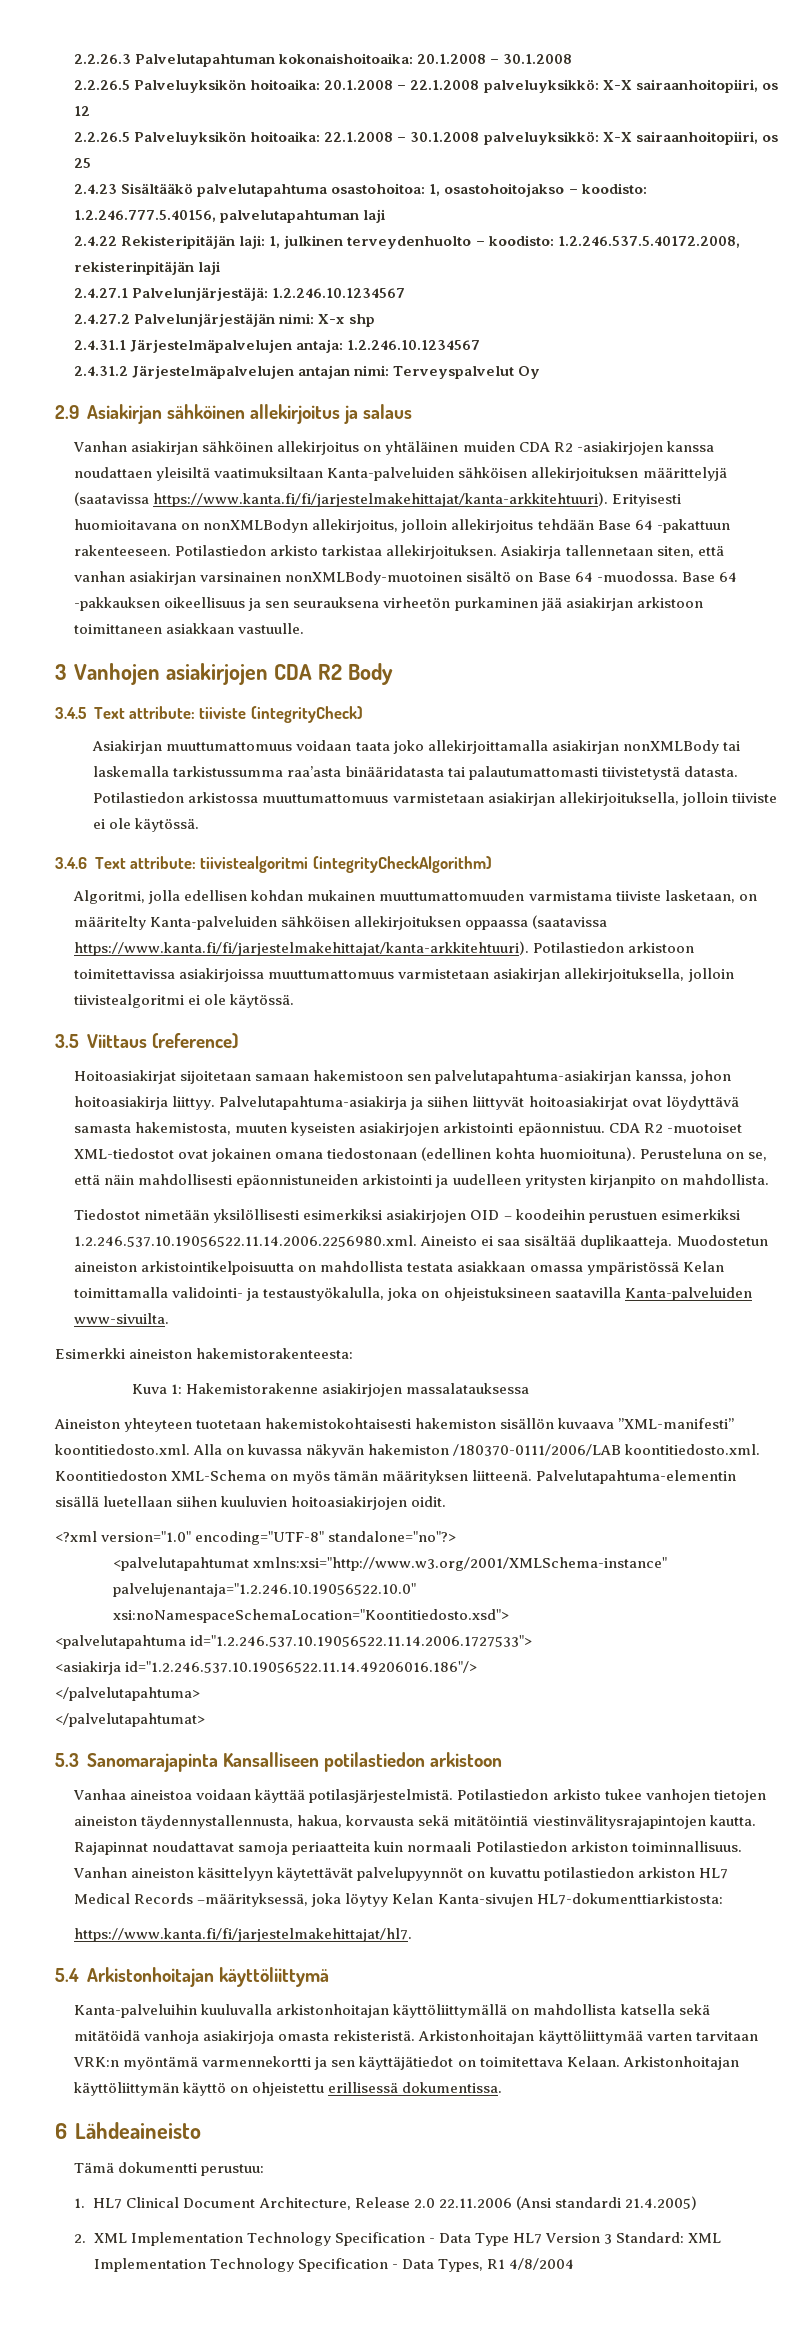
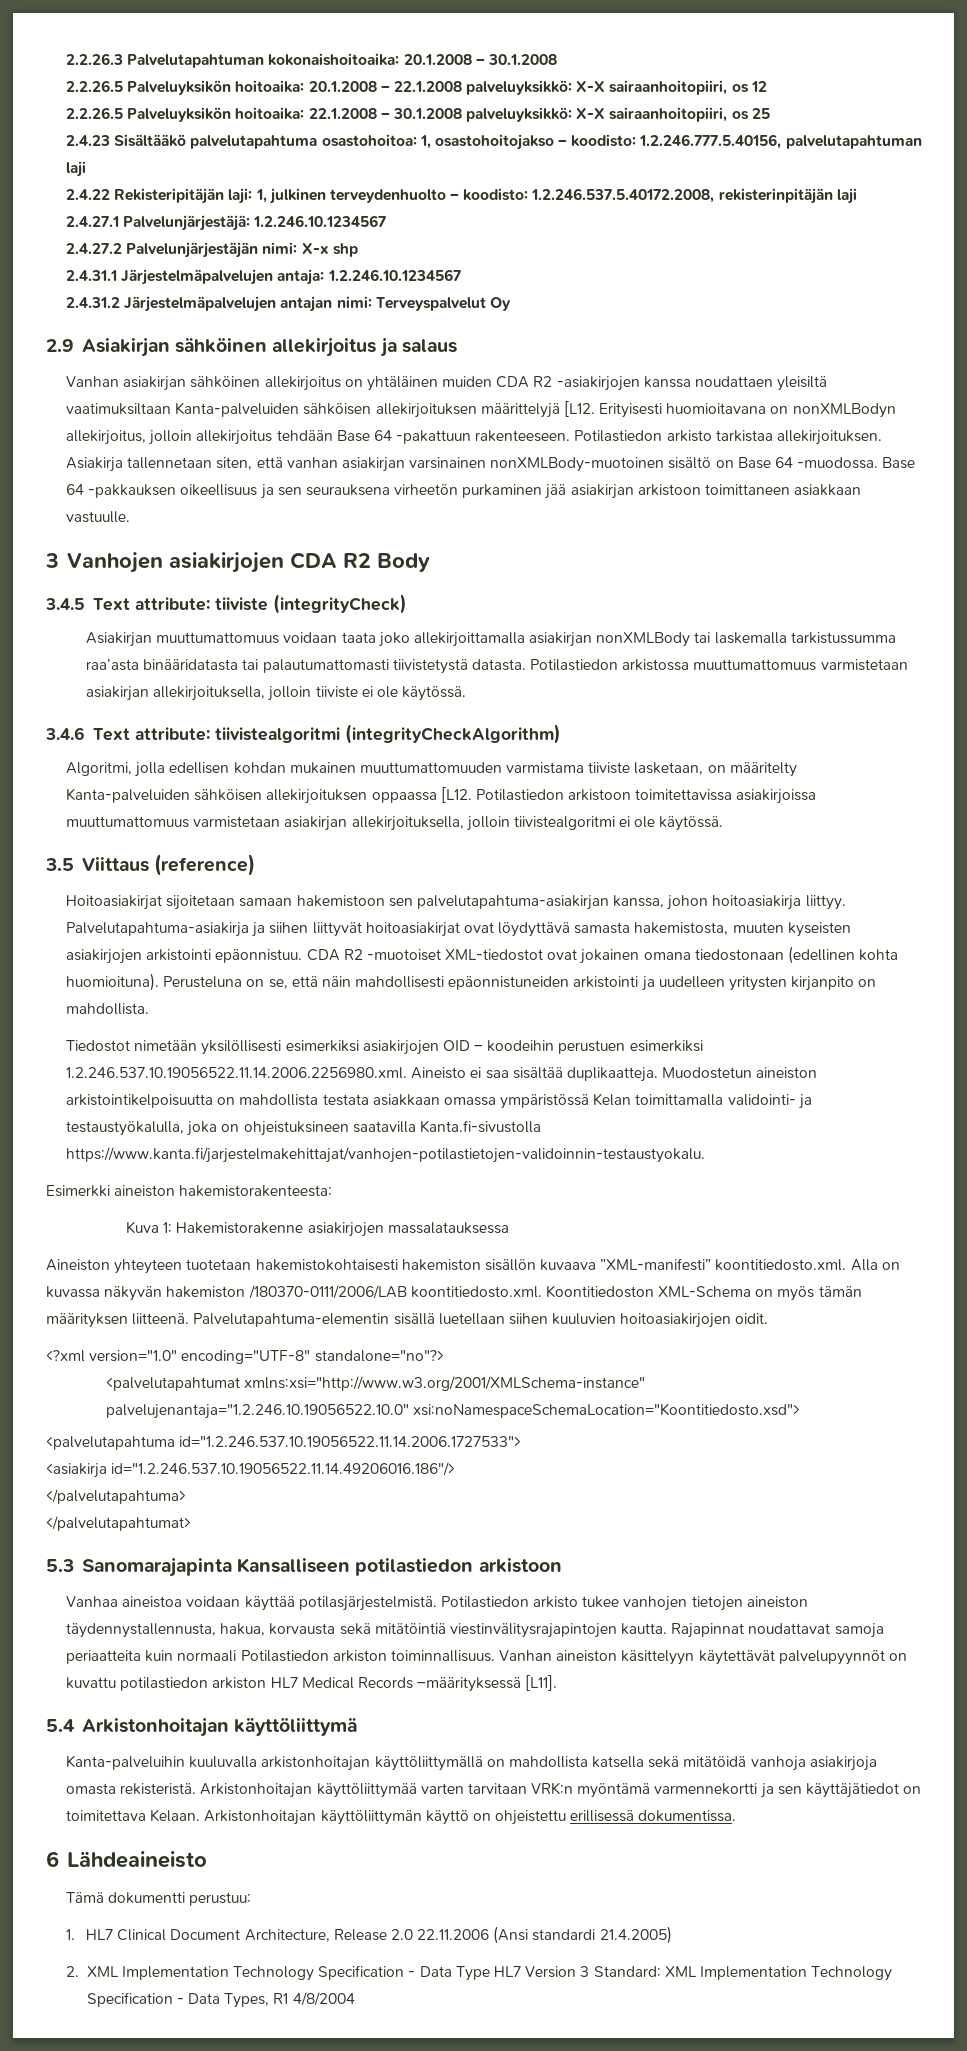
- Vanhan asiakirjan sähköinen allekirjoitus on yhtäläinen muiden CDA R2 -asiakirjojen kanssa noudattaen yleisiltä vaatimuksiltaan Kanta-palveluiden sähköisen allekirjoituksen määrittelyjä (saatavissa https://www.kanta.fi/fi/jarjestelmakehittajat/kanta-arkkitehtuuri). Erityisesti huomioitavana on nonXMLBodyn allekirjoitus, jolloin allekirjoitus tehdään Base 64 -pakattuun rakenteeseen.
+ Vanhan asiakirjan sähköinen allekirjoitus on yhtäläinen muiden CDA R2 -asiakirjojen kanssa noudattaen yleisiltä vaatimuksiltaan Kanta-palveluiden sähköisen allekirjoituksen määrittelyjä [L12. Erityisesti huomioitavana on nonXMLBodyn allekirjoitus, jolloin allekirjoitus tehdään Base 64 -pakattuun rakenteeseen.
- Algoritmi, jolla edellisen kohdan mukainen muuttumattomuuden varmistama tiiviste lasketaan, on määritelty Kanta-palveluiden sähköisen allekirjoituksen oppaassa (saatavissa https://www.kanta.fi/fi/jarjestelmakehittajat/kanta-arkkitehtuuri). Potilastiedon arkistoon toimitettavissa asiakirjoissa muuttumattomuus varmistetaan asiakirjan allekirjoituksella, jolloin tiivistealgoritmi ei ole käytössä.
+ Algoritmi, jolla edellisen kohdan mukainen muuttumattomuuden varmistama tiiviste lasketaan, on määritelty Kanta-palveluiden sähköisen allekirjoituksen oppaassa [L12. Potilastiedon arkistoon toimitettavissa asiakirjoissa muuttumattomuus varmistetaan asiakirjan allekirjoituksella, jolloin tiivistealgoritmi ei ole käytössä.
- Muodostetun aineiston arkistointikelpoisuutta on mahdollista testata asiakkaan omassa ympäristössä Kelan toimittamalla validointi- ja testaustyökalulla, joka on ohjeistuksineen saatavilla Kanta-palveluiden www-sivuilta.
+ Muodostetun aineiston arkistointikelpoisuutta on mahdollista testata asiakkaan omassa ympäristössä Kelan toimittamalla validointi- ja testaustyökalulla, joka on ohjeistuksineen saatavilla Kanta.fi-sivustolla https://www.kanta.fi/jarjestelmakehittajat/vanhojen-potilastietojen-validoinnin-testaustyokalu.
- Vanhan aineiston käsittelyyn käytettävät palvelupyynnöt on kuvattu potilastiedon arkiston HL7 Medical Records –määrityksessä, joka löytyy Kelan Kanta-sivujen HL7-dokumenttiarkistosta:
- https://www.kanta.fi/fi/jarjestelmakehittajat/hl7.
+ Vanhan aineiston käsittelyyn käytettävät palvelupyynnöt on kuvattu potilastiedon arkiston HL7 Medical Records –määrityksessä [L11].

